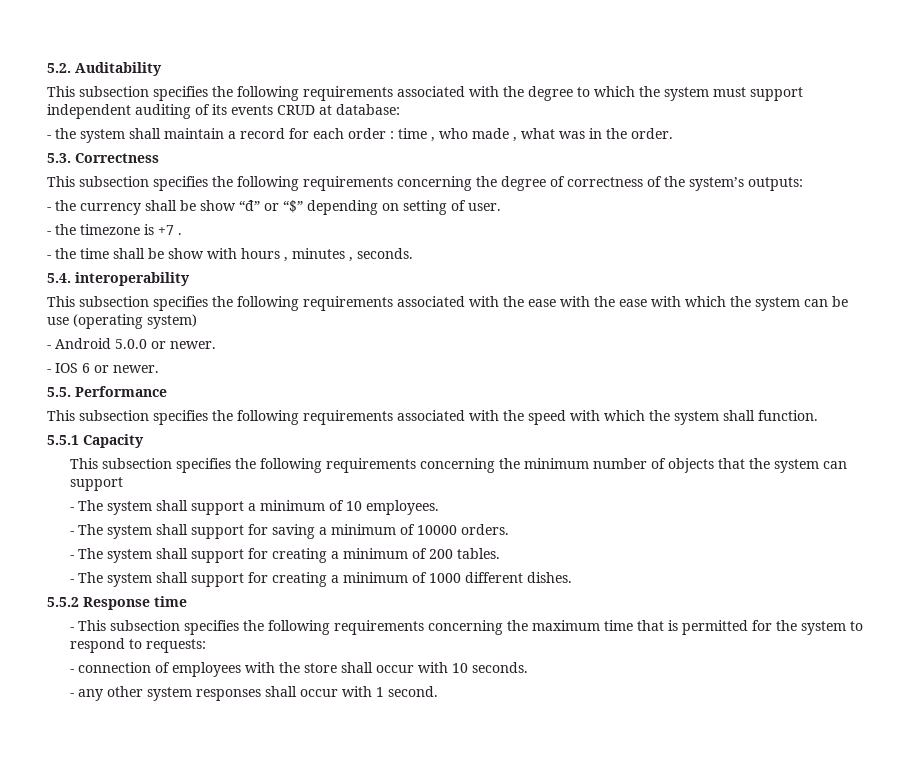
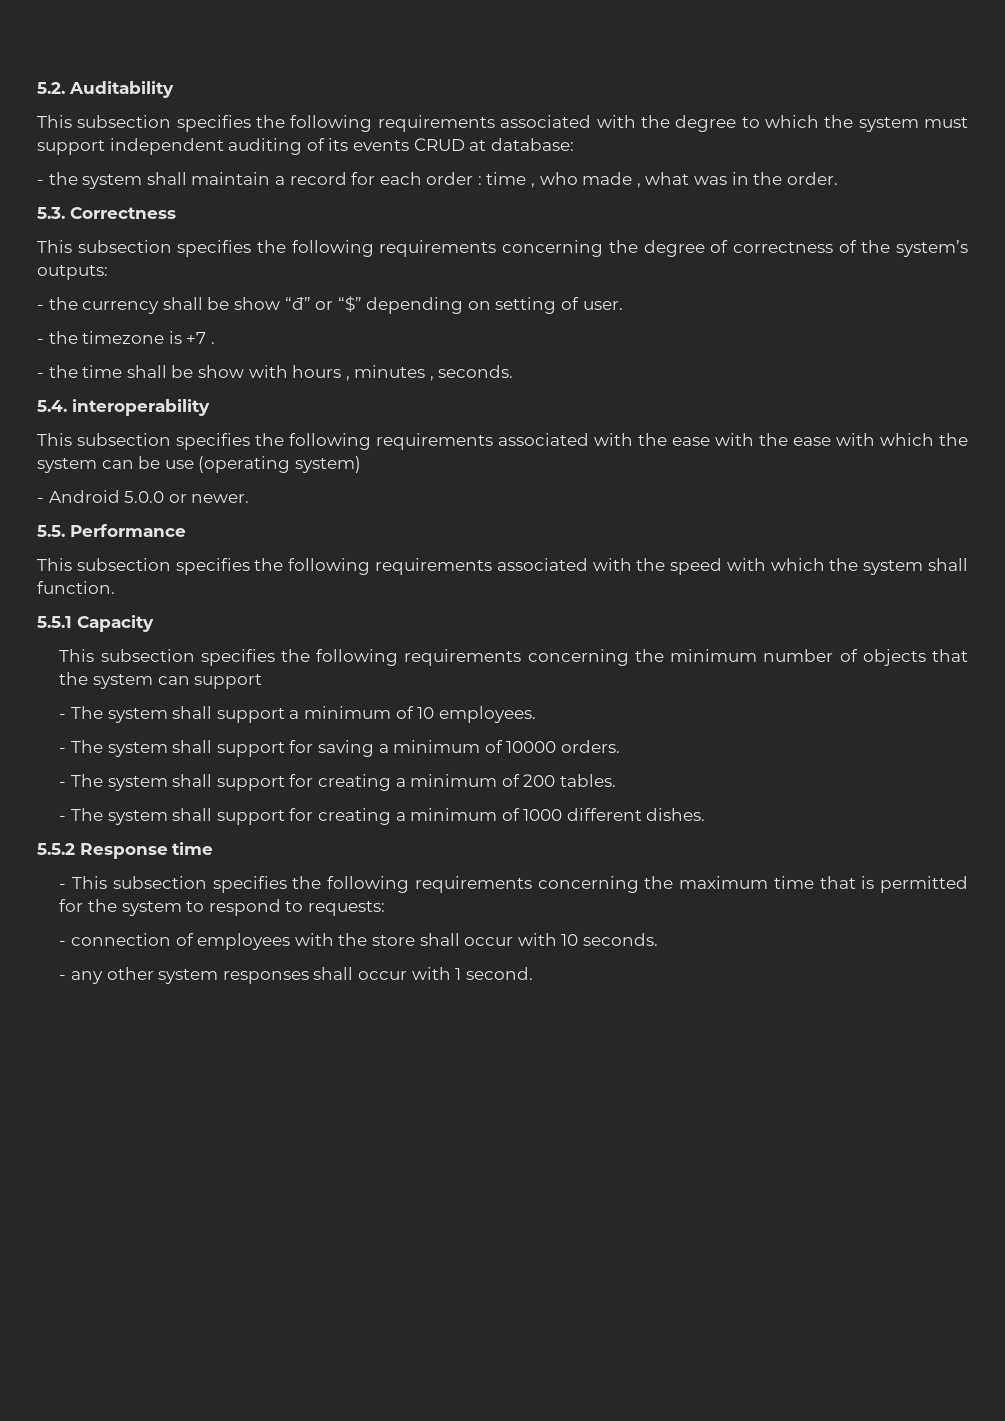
- - IOS 6 or newer.

